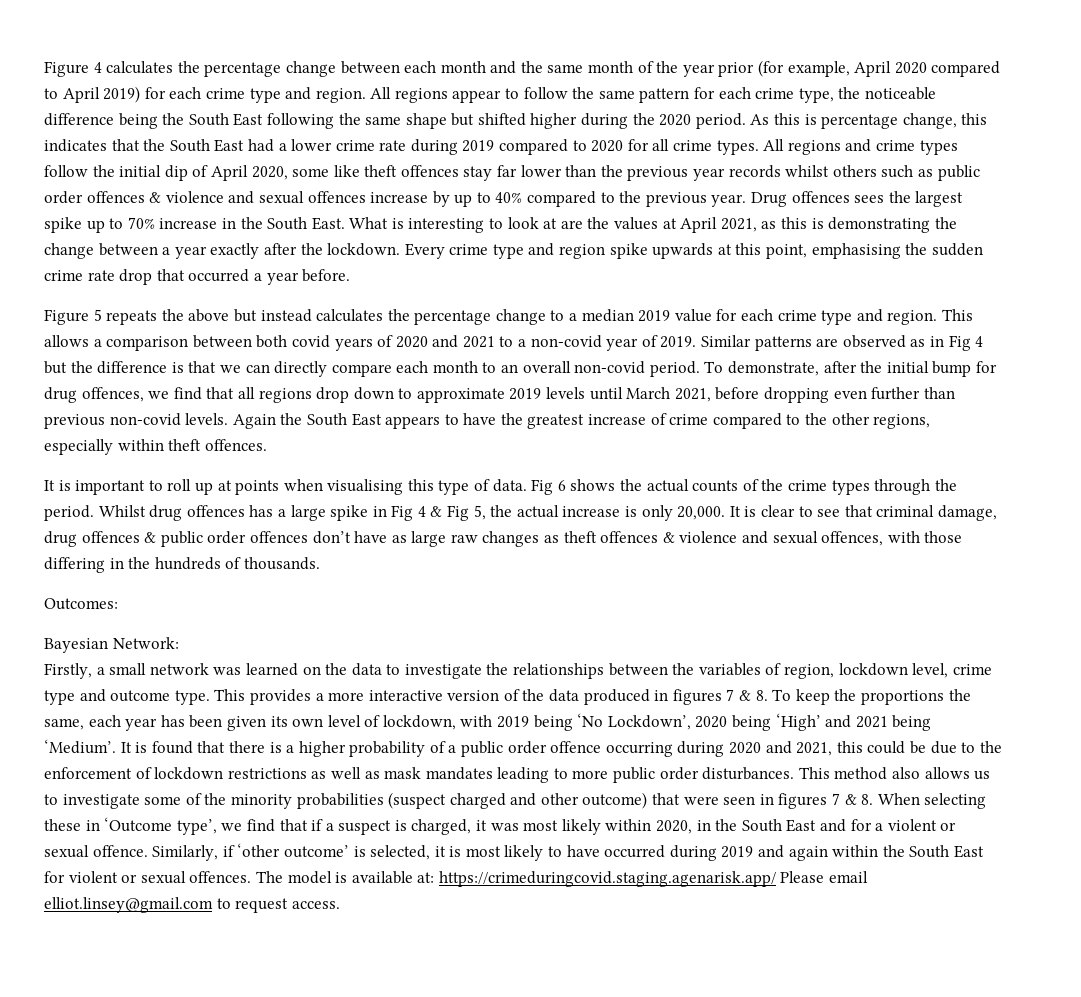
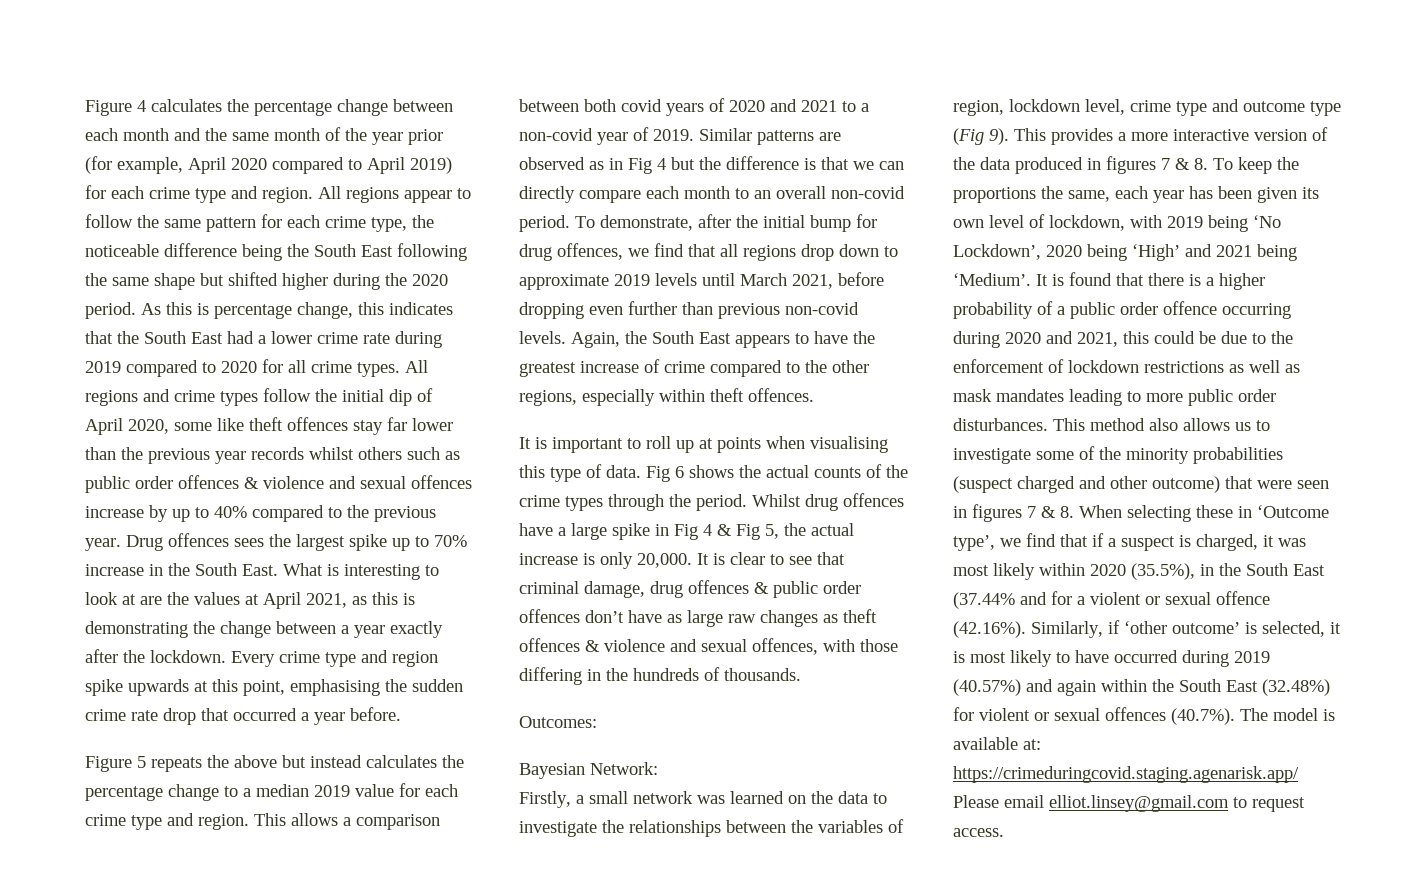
- Again the South East appears to have the greatest increase of crime compared to the other regions, especially within theft offences.
+ Again, the South East appears to have the greatest increase of crime compared to the other regions, especially within theft offences.
- Whilst drug offences has a large spike in Fig 4 & Fig 5, the actual increase is only 20,000.
+ Whilst drug offences have a large spike in Fig 4 & Fig 5, the actual increase is only 20,000.
- Firstly, a small network was learned on the data to investigate the relationships between the variables of region, lockdown level, crime type and outcome type.
+ Firstly, a small network was learned on the data to investigate the relationships between the variables of region, lockdown level, crime type and outcome type (Fig 9).
- This method also allows us to investigate some of the minority probabilities (suspect charged and other outcome) that were seen in figures 7 & 8. When selecting these in ‘Outcome type’, we find that if a suspect is charged, it was most likely within 2020, in the South East and for a violent or sexual offence. Similarly, if ‘other outcome’ is selected, it is most likely to have occurred during 2019 and again within the South East for violent or sexual offences. The model is available at:
+ This method also allows us to investigate some of the minority probabilities (suspect charged and other outcome) that were seen in figures 7 & 8. When selecting these in ‘Outcome type’, we find that if a suspect is charged, it was most likely within 2020 (35.5%), in the South East (37.44% and for a violent or sexual offence (42.16%). Similarly, if ‘other outcome’ is selected, it is most likely to have occurred during 2019 (40.57%) and again within the South East (32.48%) for violent or sexual offences (40.7%). The model is available at:

